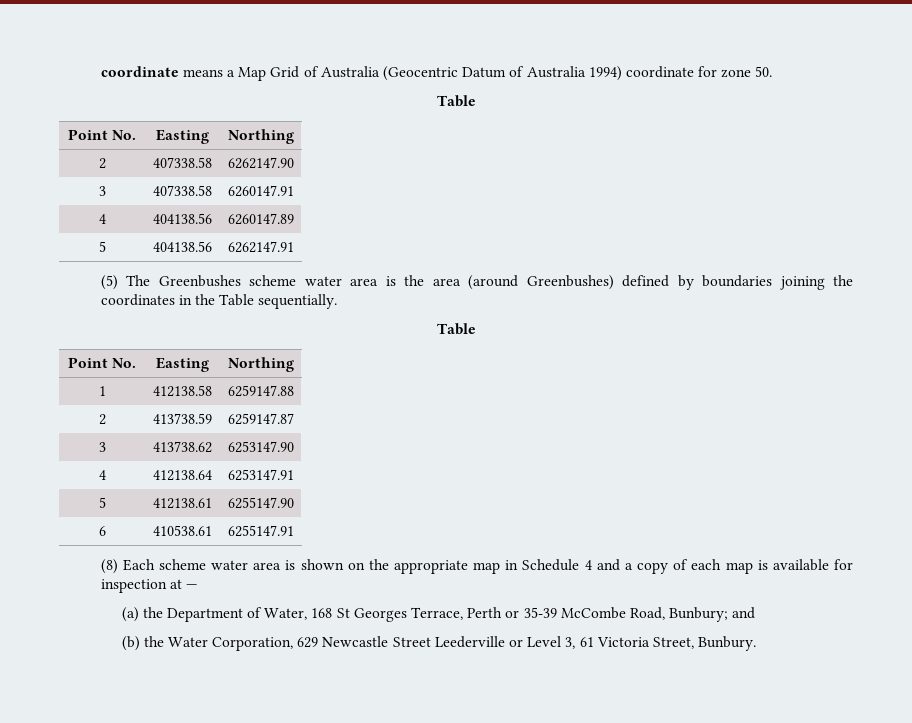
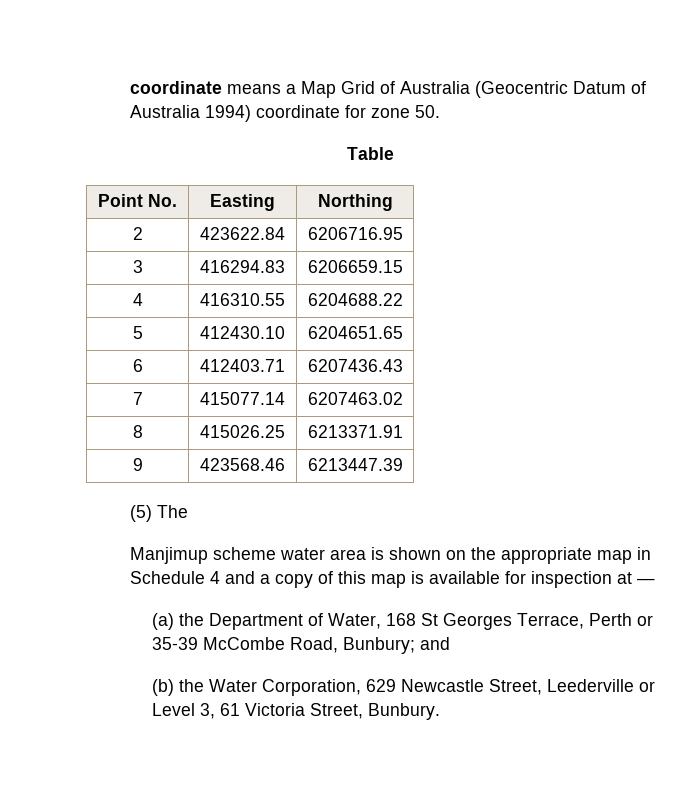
- 2 | 407338.58 | 6262147.90
- 3 | 407338.58 | 6260147.91
- 4 | 404138.56 | 6260147.89
- 5 | 404138.56 | 6262147.91
- (5) The Greenbushes scheme water area is the area (around Greenbushes) defined by boundaries joining the coordinates in the Table sequentially.
- Table
- Point No. | Easting | Northing
- 1 | 412138.58 | 6259147.88
- 2 | 413738.59 | 6259147.87
- 3 | 413738.62 | 6253147.90
- 4 | 412138.64 | 6253147.91
- 5 | 412138.61 | 6255147.90
- 6 | 410538.61 | 6255147.91
- (8) Each scheme water area is shown on the appropriate map in Schedule 4 and a copy of each map is available for inspection at —
+ 2 | 423622.84 | 6206716.95
+ 3 | 416294.83 | 6206659.15
+ 4 | 416310.55 | 6204688.22
+ 5 | 412430.10 | 6204651.65
+ 6 | 412403.71 | 6207436.43
+ 7 | 415077.14 | 6207463.02
+ 8 | 415026.25 | 6213371.91
+ 9 | 423568.46 | 6213447.39
+ (5) The
+ Manjimup scheme water area is shown on the appropriate map in Schedule 4 and a copy of this map is available for inspection at —
- (b) the Water Corporation, 629 Newcastle Street Leederville or Level 3, 61 Victoria Street, Bunbury.
+ (b) the Water Corporation, 629 Newcastle Street, Leederville or Level 3, 61 Victoria Street, Bunbury.

